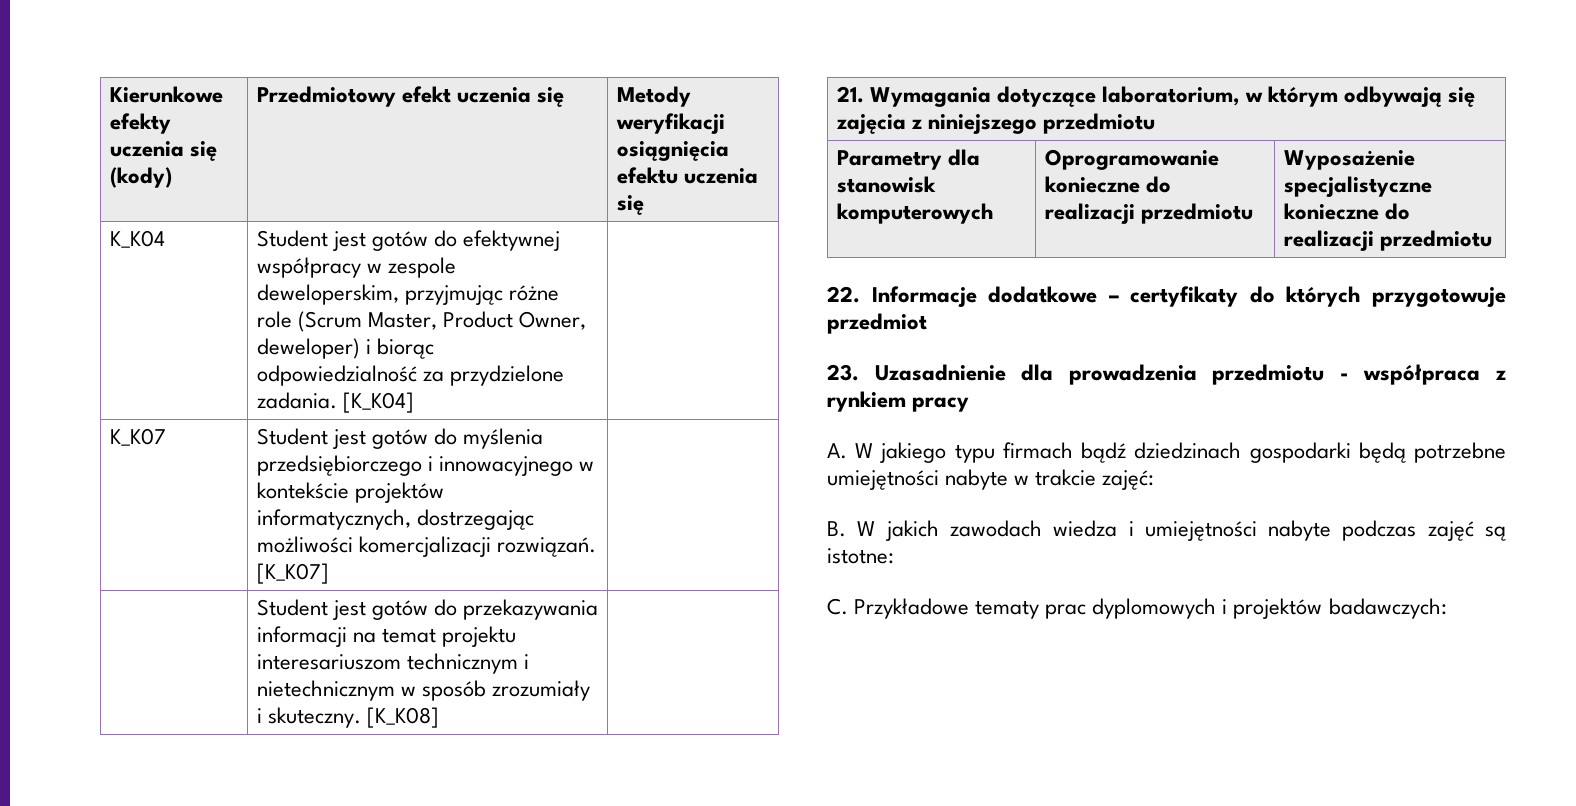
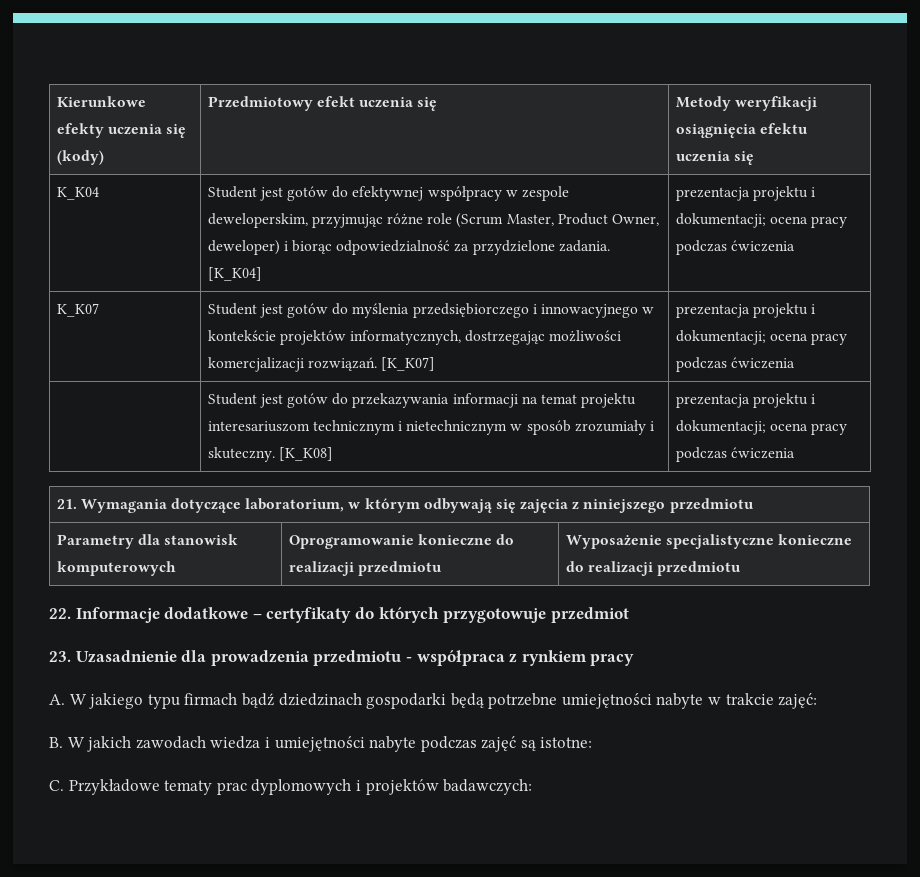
- K_K04 | Student jest gotów do efektywnej współpracy w zespole deweloperskim, przyjmując różne role (Scrum Master, Product Owner, deweloper) i biorąc odpowiedzialność za przydzielone zadania. [K_K04] |
+ K_K04 | Student jest gotów do efektywnej współpracy w zespole deweloperskim, przyjmując różne role (Scrum Master, Product Owner, deweloper) i biorąc odpowiedzialność za przydzielone zadania. [K_K04] | prezentacja projektu i dokumentacji; ocena pracy podczas ćwiczenia
- K_K07 | Student jest gotów do myślenia przedsiębiorczego i innowacyjnego w kontekście projektów informatycznych, dostrzegając możliwości komercjalizacji rozwiązań. [K_K07] |
+ K_K07 | Student jest gotów do myślenia przedsiębiorczego i innowacyjnego w kontekście projektów informatycznych, dostrzegając możliwości komercjalizacji rozwiązań. [K_K07] | prezentacja projektu i dokumentacji; ocena pracy podczas ćwiczenia
- | Student jest gotów do przekazywania informacji na temat projektu interesariuszom technicznym i nietechnicznym w sposób zrozumiały i skuteczny. [K_K08] |
+ | Student jest gotów do przekazywania informacji na temat projektu interesariuszom technicznym i nietechnicznym w sposób zrozumiały i skuteczny. [K_K08] | prezentacja projektu i dokumentacji; ocena pracy podczas ćwiczenia

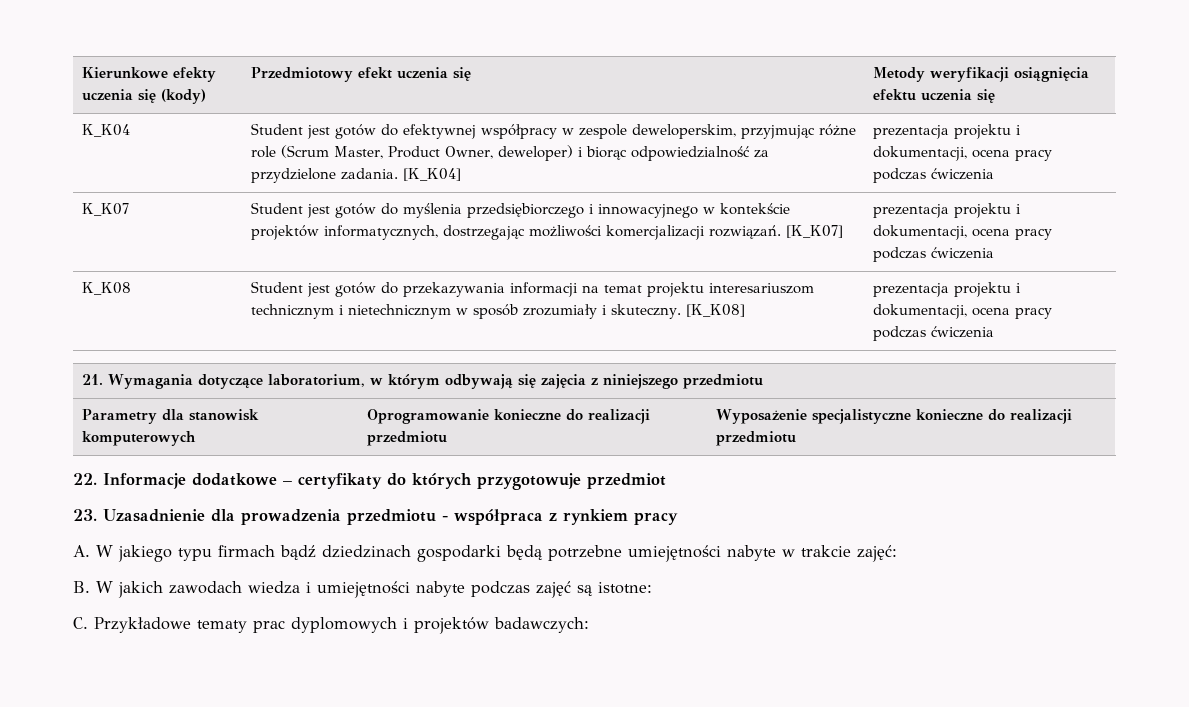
- K_K04 | Student jest gotów do efektywnej współpracy w zespole deweloperskim, przyjmując różne role (Scrum Master, Product Owner, deweloper) i biorąc odpowiedzialność za przydzielone zadania. [K_K04] | prezentacja projektu i dokumentacji; ocena pracy podczas ćwiczenia
+ K_K04 | Student jest gotów do efektywnej współpracy w zespole deweloperskim, przyjmując różne role (Scrum Master, Product Owner, deweloper) i biorąc odpowiedzialność za przydzielone zadania. [K_K04] | prezentacja projektu i dokumentacji, ocena pracy podczas ćwiczenia
- K_K07 | Student jest gotów do myślenia przedsiębiorczego i innowacyjnego w kontekście projektów informatycznych, dostrzegając możliwości komercjalizacji rozwiązań. [K_K07] | prezentacja projektu i dokumentacji; ocena pracy podczas ćwiczenia
- | Student jest gotów do przekazywania informacji na temat projektu interesariuszom technicznym i nietechnicznym w sposób zrozumiały i skuteczny. [K_K08] | prezentacja projektu i dokumentacji; ocena pracy podczas ćwiczenia
+ K_K07 | Student jest gotów do myślenia przedsiębiorczego i innowacyjnego w kontekście projektów informatycznych, dostrzegając możliwości komercjalizacji rozwiązań. [K_K07] | prezentacja projektu i dokumentacji, ocena pracy podczas ćwiczenia
+ K_K08 | Student jest gotów do przekazywania informacji na temat projektu interesariuszom technicznym i nietechnicznym w sposób zrozumiały i skuteczny. [K_K08] | prezentacja projektu i dokumentacji, ocena pracy podczas ćwiczenia

